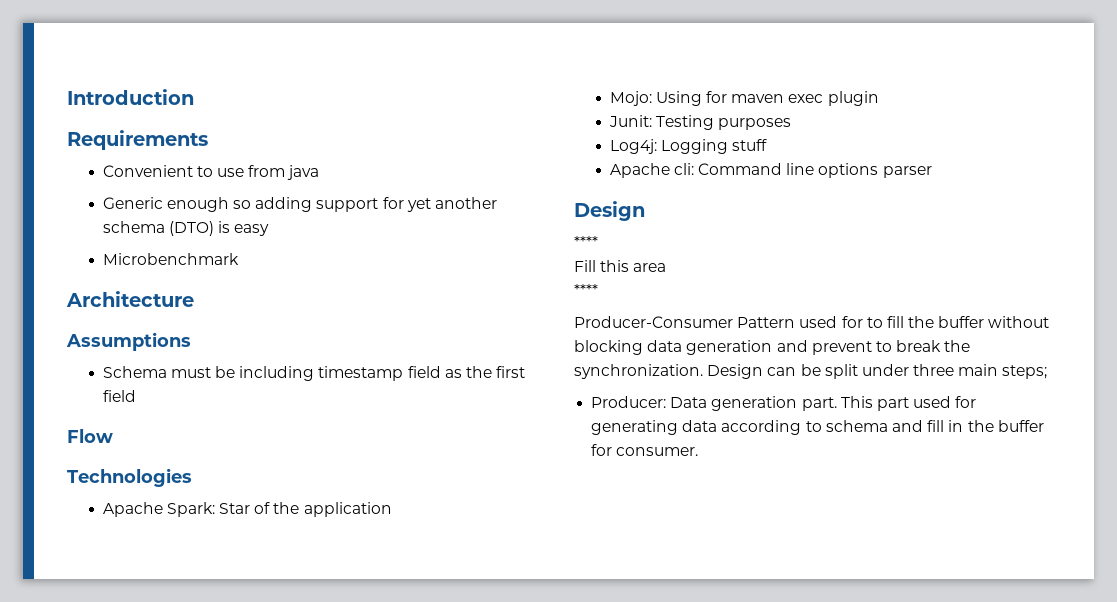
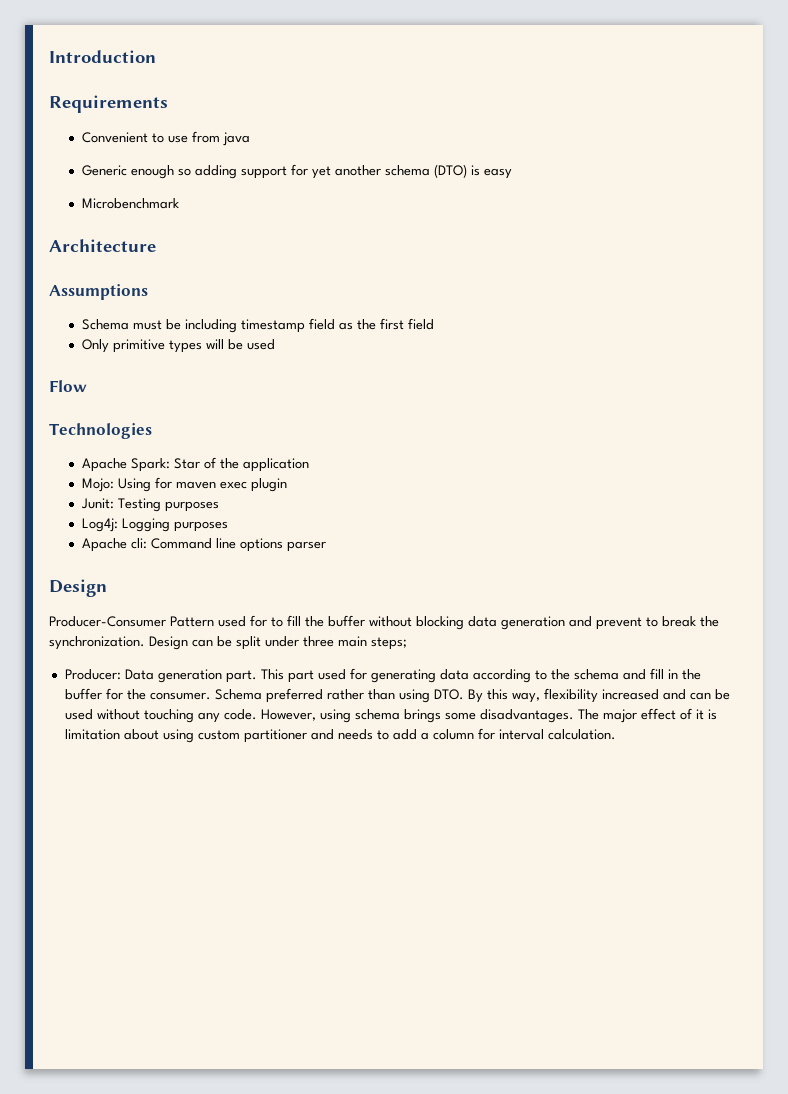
+ Only primitive types will be used
- Log4j: Logging stuff
+ Log4j: Logging purposes
  Apache cli: Command line options parser
  Design
- ****
- Fill this area
- ****
- This part used for generating data according to schema and fill in the buffer for consumer.
+ This part used for generating data according to the schema and fill in the buffer for the consumer. Schema preferred rather than using DTO. By this way, flexibility increased and can be used without touching any code. However, using schema brings some disadvantages. The major effect of it is limitation about using custom partitioner and needs to add a column for interval calculation.

